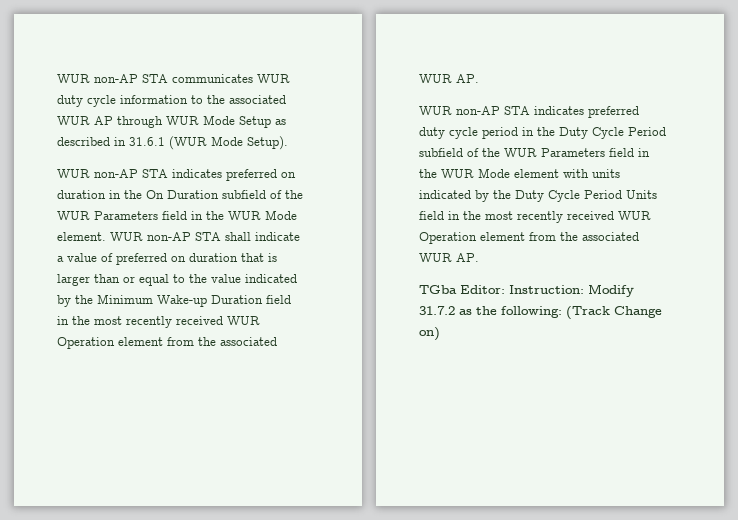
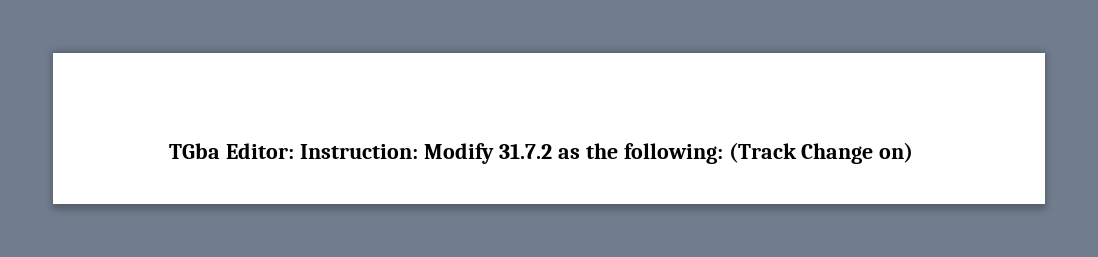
- WUR non-AP STA communicates WUR duty cycle information to the associated WUR AP through WUR Mode Setup as described in 31.6.1 (WUR Mode Setup).
- WUR non-AP STA indicates preferred on duration in the On Duration subfield of the WUR Parameters field in the WUR Mode element. WUR non-AP STA shall indicate a value of preferred on duration that is larger than or equal to the value indicated by the Minimum Wake-up Duration field in the most recently received WUR Operation element from the associated WUR AP.
- WUR non-AP STA indicates preferred duty cycle period in the Duty Cycle Period subfield of the WUR Parameters field in the WUR Mode element with units indicated by the Duty Cycle Period Units field in the most recently received WUR Operation element from the associated WUR AP.

